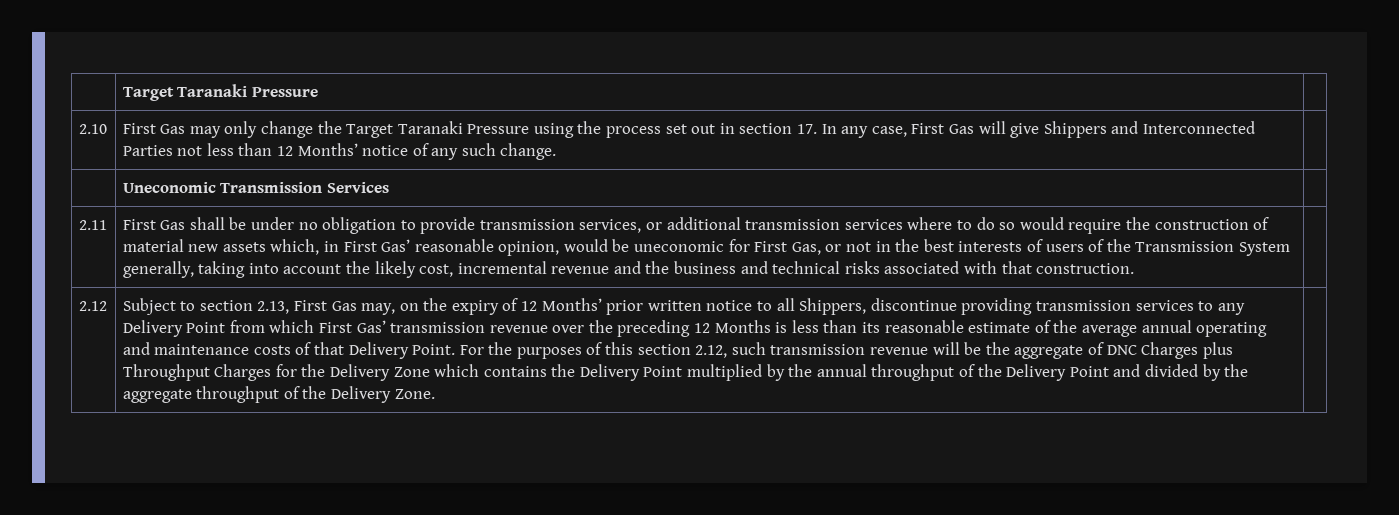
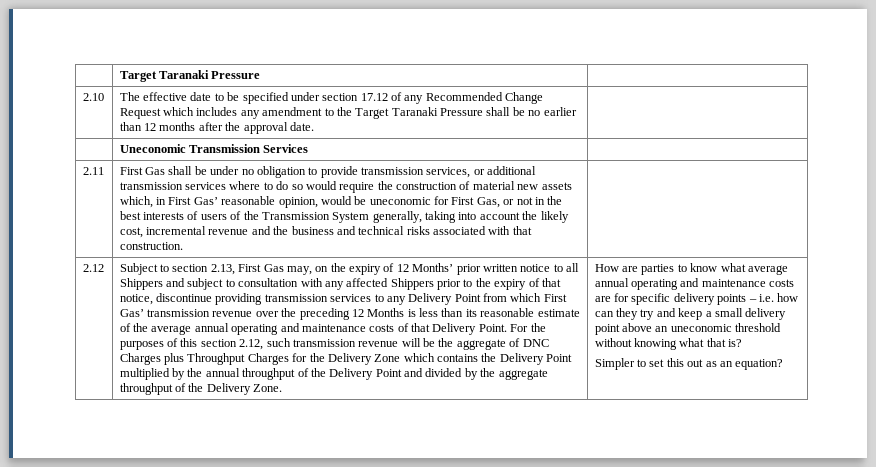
- 2.10 | First Gas may only change the Target Taranaki Pressure using the process set out in section 17. In any case, First Gas will give Shippers and Interconnected Parties not less than 12 Months’ notice of any such change. |
+ 2.10 | The effective date to be specified under section 17.12 of any Recommended Change Request which includes any amendment to the Target Taranaki Pressure shall be no earlier than 12 months after the approval date. |
- Subject to section 2.13, First Gas may, on the expiry of 12 Months’ prior written notice to all Shippers, discontinue providing transmission services to any Delivery Point from which First Gas’ transmission revenue over the preceding 12 Months is less than its reasonable estimate of the average annual operating and maintenance costs of that Delivery Point.
+ Subject to section 2.13, First Gas may, on the expiry of 12 Months’ prior written notice to all Shippers and subject to consultation with any affected Shippers prior to the expiry of that notice, discontinue providing transmission services to any Delivery Point from which First Gas’ transmission revenue over the preceding 12 Months is less than its reasonable estimate of the average annual operating and maintenance costs of that Delivery Point.
+ How are parties to know what average annual operating and maintenance costs are for specific delivery points – i.e. how can they try and keep a small delivery point above an uneconomic threshold without knowing what that is?
+ Simpler to set this out as an equation?

